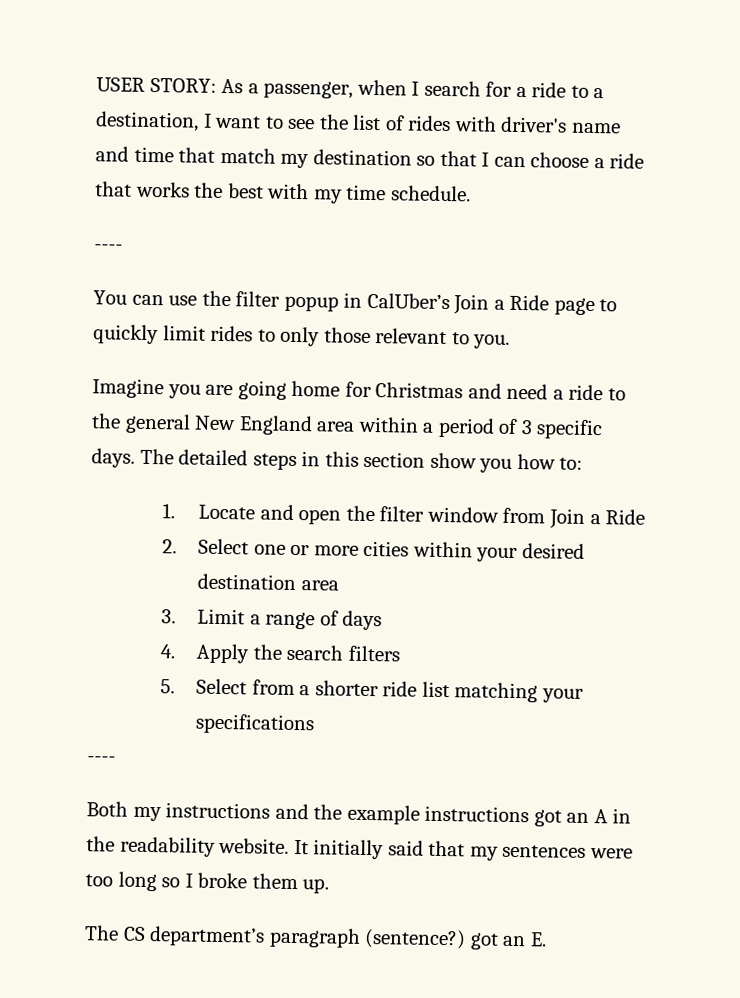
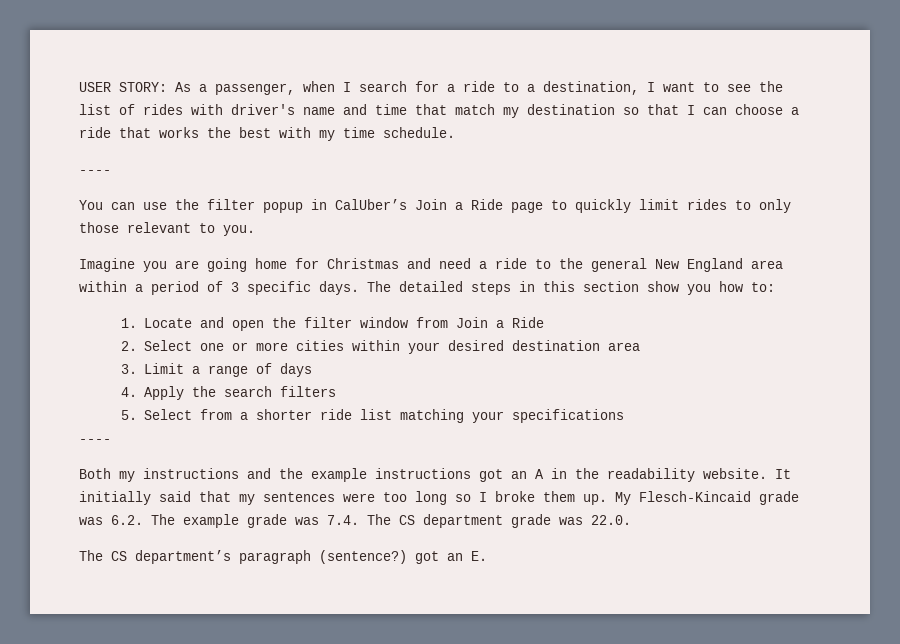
+ My Flesch-Kincaid grade was 6.2. The example grade was 7.4. The CS department grade was 22.0.

